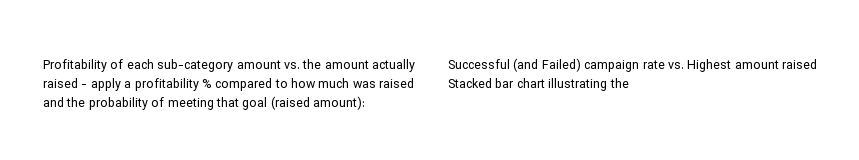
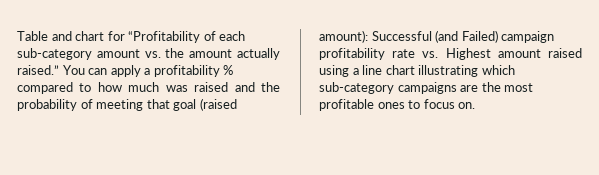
- Profitability of each sub-category amount vs. the amount actually raised - apply a profitability % compared to how much was raised and the probability of meeting that goal (raised amount): Successful (and Failed) campaign rate vs. Highest amount raised Stacked bar chart illustrating the
+ Table and chart for “Profitability of each sub-category amount vs. the amount actually raised.” You can apply a profitability % compared to how much was raised and the probability of meeting that goal (raised amount): Successful (and Failed) campaign profitability rate vs. Highest amount raised using a line chart illustrating which sub-category campaigns are the most profitable ones to focus on.

